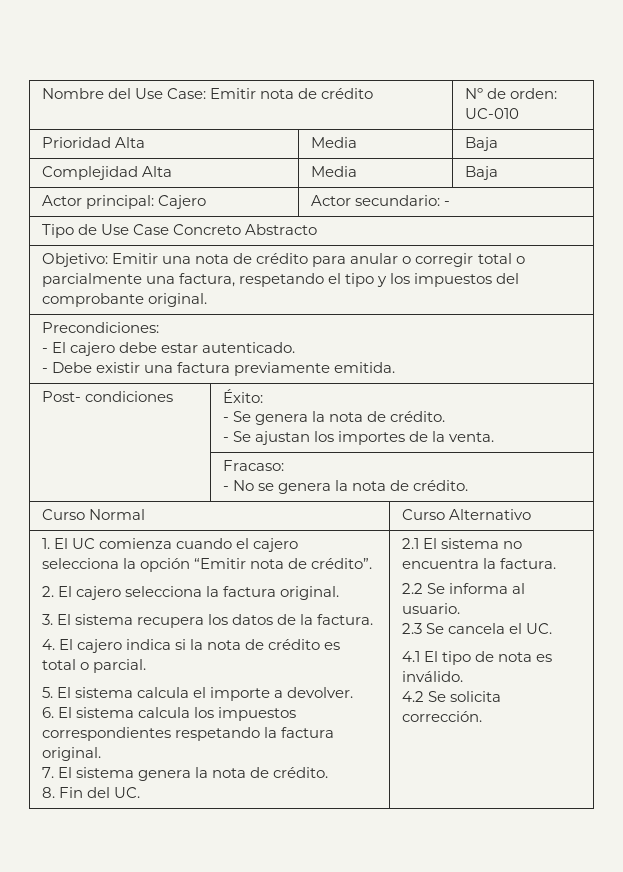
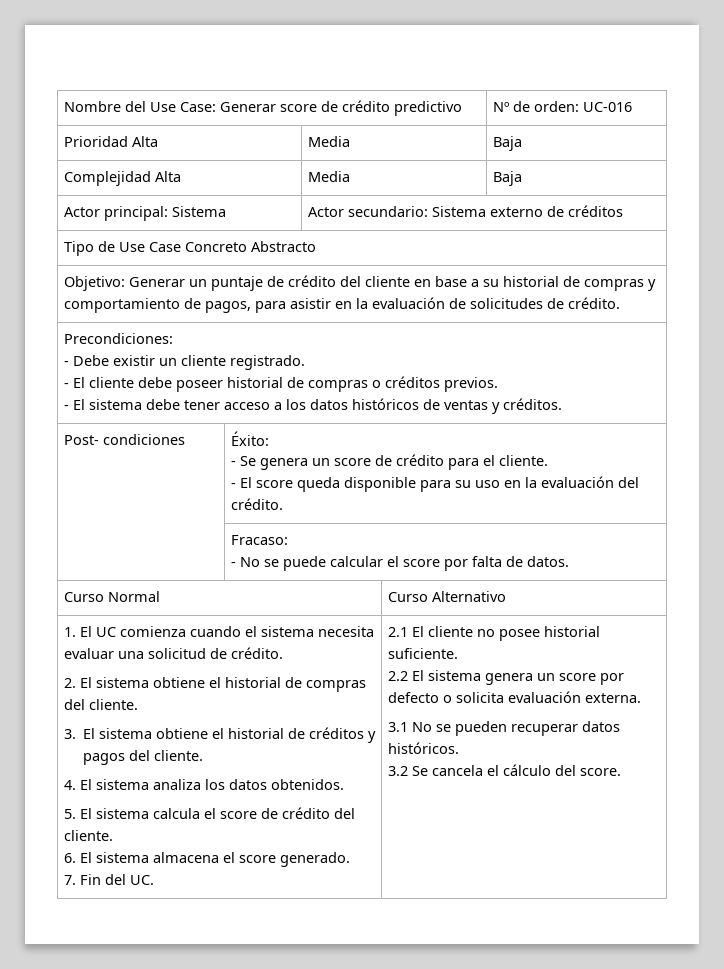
- Nombre del Use Case: Emitir nota de crédito | Nº de orden: UC-010
+ Nombre del Use Case: Generar score de crédito predictivo | Nº de orden: UC-016
- Actor principal: Cajero | Actor secundario: -
+ Actor principal: Sistema | Actor secundario: Sistema externo de créditos
- Objetivo: Emitir una nota de crédito para anular o corregir total o parcialmente una factura, respetando el tipo y los impuestos del comprobante original.
+ Objetivo: Generar un puntaje de crédito del cliente en base a su historial de compras y comportamiento de pagos, para asistir en la evaluación de solicitudes de crédito.
  Precondiciones:
- - El cajero debe estar autenticado.
- - Debe existir una factura previamente emitida.
+ - Debe existir un cliente registrado.
+ - El cliente debe poseer historial de compras o créditos previos.
+ - El sistema debe tener acceso a los datos históricos de ventas y créditos.
  Post- condiciones | Éxito:
- - Se genera la nota de crédito.
- - Se ajustan los importes de la venta.
+ - Se genera un score de crédito para el cliente.
+ - El score queda disponible para su uso en la evaluación del crédito.
  | Fracaso:
- - No se genera la nota de crédito.
+ - No se puede calcular el score por falta de datos.
- 1. El UC comienza cuando el cajero selecciona la opción “Emitir nota de crédito”.
- 2. El cajero selecciona la factura original.
- 3. El sistema recupera los datos de la factura.
- 4. El cajero indica si la nota de crédito es total o parcial.
+ 1. El UC comienza cuando el sistema necesita evaluar una solicitud de crédito.
+ 2. El sistema obtiene el historial de compras del cliente.
+ 3. El sistema obtiene el historial de créditos y pagos del cliente.
+ 4. El sistema analiza los datos obtenidos.
- 5. El sistema calcula el importe a devolver.
- 6. El sistema calcula los impuestos correspondientes respetando la factura original.
- 7. El sistema genera la nota de crédito.
- 8. Fin del UC.
+ 5. El sistema calcula el score de crédito del cliente.
+ 6. El sistema almacena el score generado.
+ 7. Fin del UC.
- 2.1 El sistema no encuentra la factura.
- 2.2 Se informa al usuario.
- 2.3 Se cancela el UC.
- 4.1 El tipo de nota es inválido.
- 4.2 Se solicita corrección.
+ 2.1 El cliente no posee historial suficiente.
+ 2.2 El sistema genera un score por defecto o solicita evaluación externa.
+ 3.1 No se pueden recuperar datos históricos.
+ 3.2 Se cancela el cálculo del score.

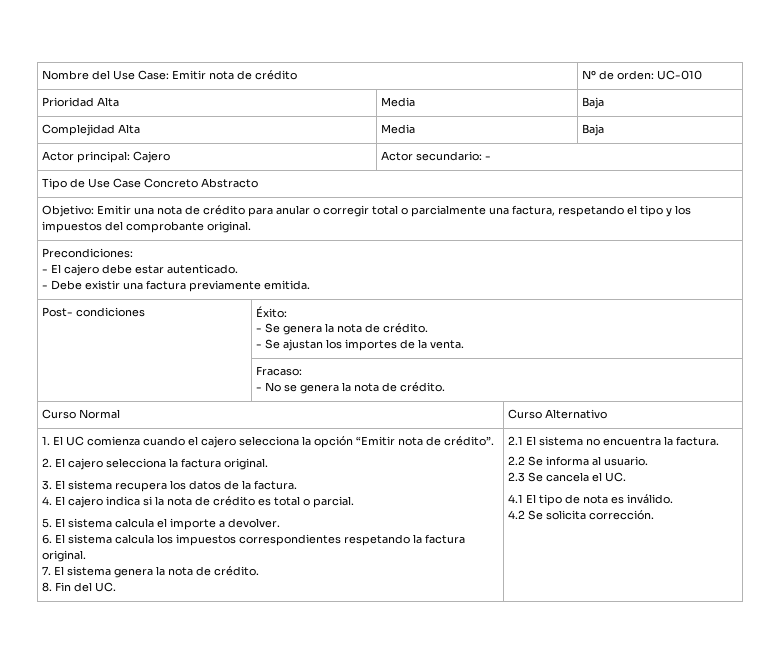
- Nombre del Use Case: Generar score de crédito predictivo | Nº de orden: UC-016
+ Nombre del Use Case: Emitir nota de crédito | Nº de orden: UC-010
- Actor principal: Sistema | Actor secundario: Sistema externo de créditos
+ Actor principal: Cajero | Actor secundario: -
- Objetivo: Generar un puntaje de crédito del cliente en base a su historial de compras y comportamiento de pagos, para asistir en la evaluación de solicitudes de crédito.
+ Objetivo: Emitir una nota de crédito para anular o corregir total o parcialmente una factura, respetando el tipo y los impuestos del comprobante original.
  Precondiciones:
- - Debe existir un cliente registrado.
- - El cliente debe poseer historial de compras o créditos previos.
- - El sistema debe tener acceso a los datos históricos de ventas y créditos.
+ - El cajero debe estar autenticado.
+ - Debe existir una factura previamente emitida.
  Post- condiciones | Éxito:
- - Se genera un score de crédito para el cliente.
- - El score queda disponible para su uso en la evaluación del crédito.
+ - Se genera la nota de crédito.
+ - Se ajustan los importes de la venta.
  | Fracaso:
- - No se puede calcular el score por falta de datos.
+ - No se genera la nota de crédito.
- 1. El UC comienza cuando el sistema necesita evaluar una solicitud de crédito.
- 2. El sistema obtiene el historial de compras del cliente.
- 3. El sistema obtiene el historial de créditos y pagos del cliente.
- 4. El sistema analiza los datos obtenidos.
+ 1. El UC comienza cuando el cajero selecciona la opción “Emitir nota de crédito”.
+ 2. El cajero selecciona la factura original.
+ 3. El sistema recupera los datos de la factura.
+ 4. El cajero indica si la nota de crédito es total o parcial.
- 5. El sistema calcula el score de crédito del cliente.
- 6. El sistema almacena el score generado.
- 7. Fin del UC.
+ 5. El sistema calcula el importe a devolver.
+ 6. El sistema calcula los impuestos correspondientes respetando la factura original.
+ 7. El sistema genera la nota de crédito.
+ 8. Fin del UC.
- 2.1 El cliente no posee historial suficiente.
- 2.2 El sistema genera un score por defecto o solicita evaluación externa.
- 3.1 No se pueden recuperar datos históricos.
- 3.2 Se cancela el cálculo del score.
+ 2.1 El sistema no encuentra la factura.
+ 2.2 Se informa al usuario.
+ 2.3 Se cancela el UC.
+ 4.1 El tipo de nota es inválido.
+ 4.2 Se solicita corrección.

